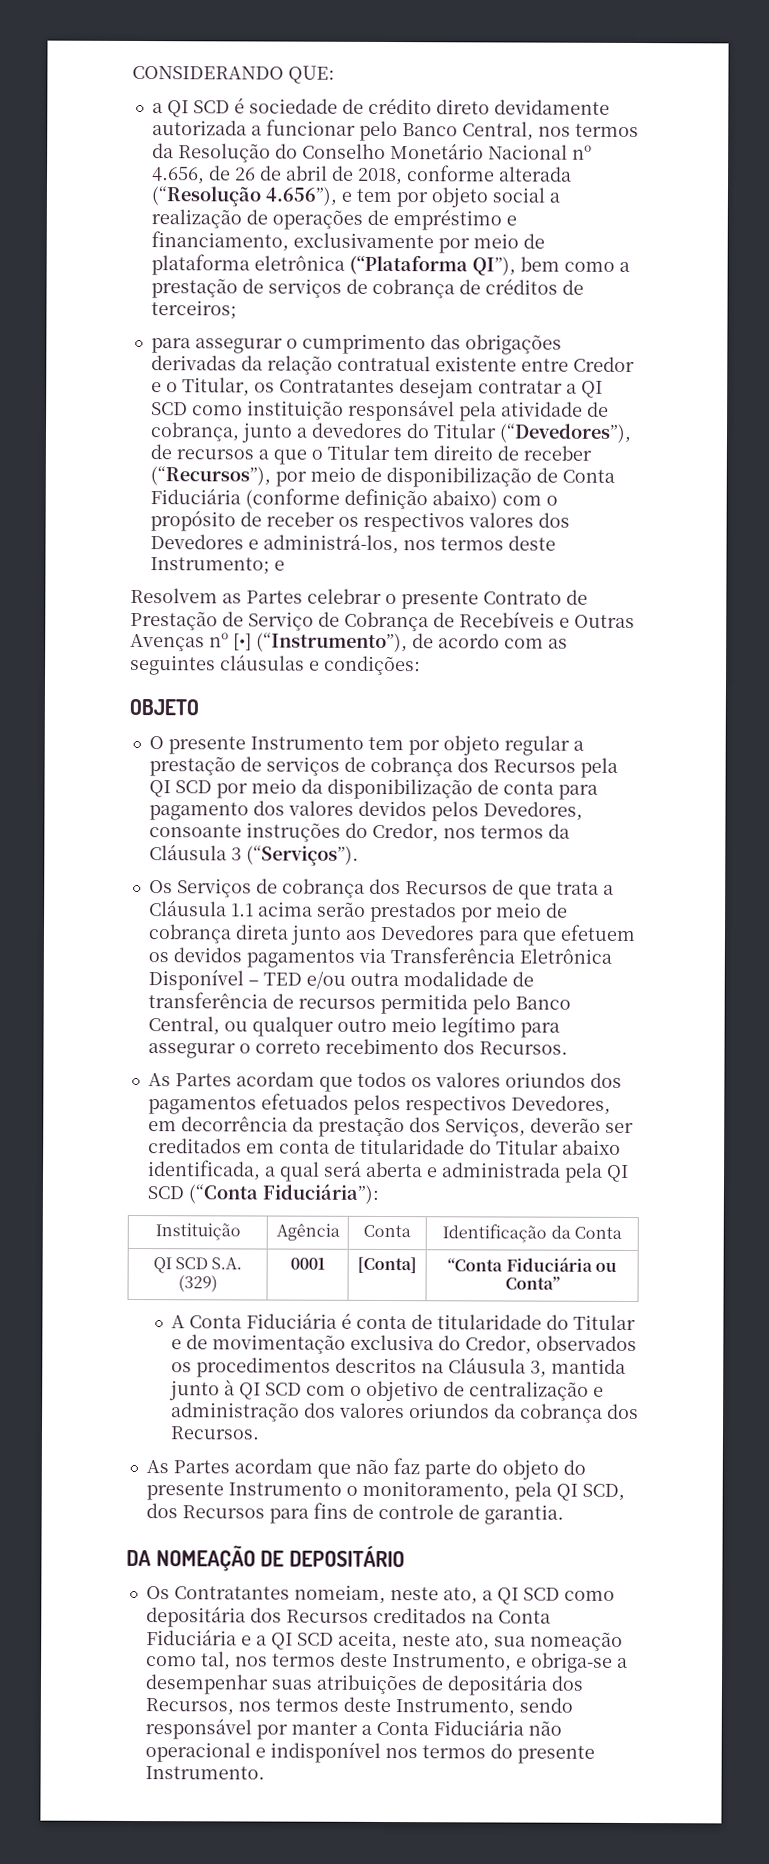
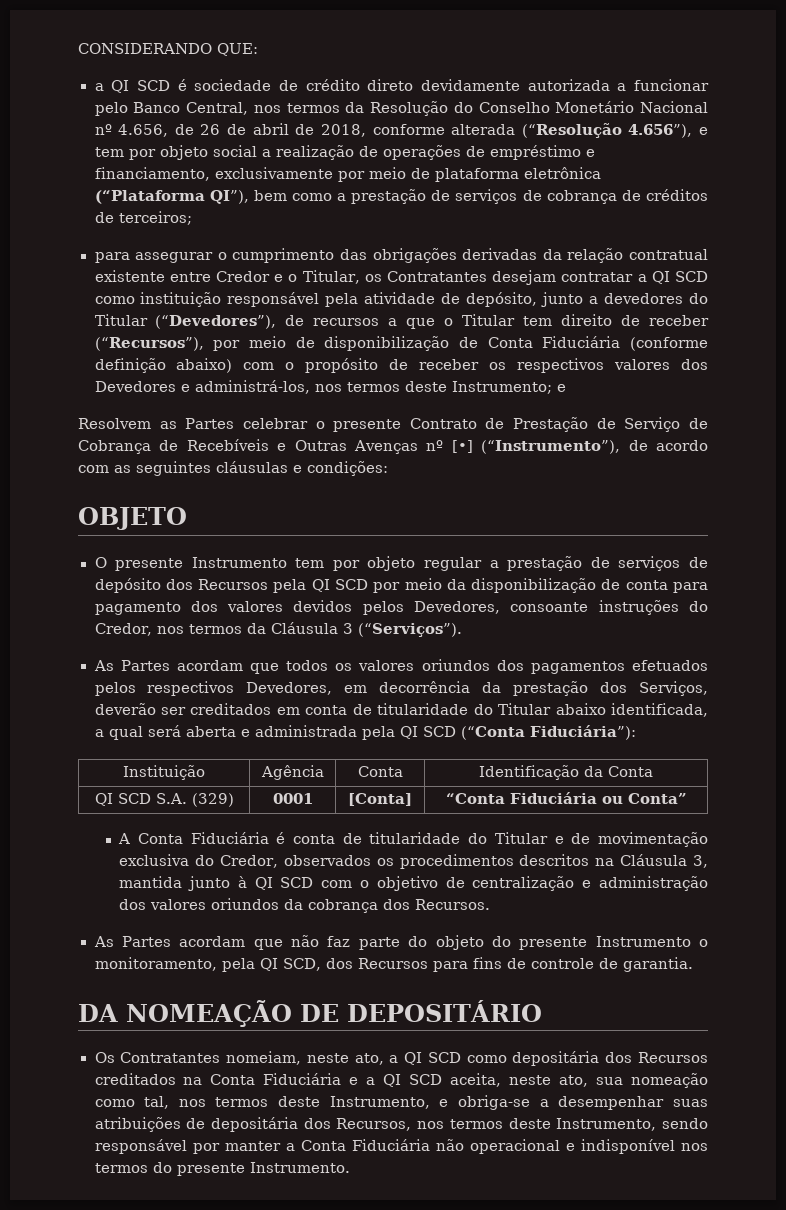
- para assegurar o cumprimento das obrigações derivadas da relação contratual existente entre Credor e o Titular, os Contratantes desejam contratar a QI SCD como instituição responsável pela atividade de cobrança, junto a devedores do Titular (“Devedores”), de recursos a que o Titular tem direito de receber (“Recursos”), por meio de disponibilização de Conta Fiduciária (conforme definição abaixo) com o propósito de receber os respectivos valores dos Devedores e administrá-los, nos termos deste Instrumento;
+ para assegurar o cumprimento das obrigações derivadas da relação contratual existente entre Credor e o Titular, os Contratantes desejam contratar a QI SCD como instituição responsável pela atividade de depósito, junto a devedores do Titular (“Devedores”), de recursos a que o Titular tem direito de receber (“Recursos”), por meio de disponibilização de Conta Fiduciária (conforme definição abaixo) com o propósito de receber os respectivos valores dos Devedores e administrá-los, nos termos deste Instrumento;
- O presente Instrumento tem por objeto regular a prestação de serviços de cobrança dos Recursos pela QI SCD por meio da disponibilização de conta para pagamento dos valores devidos pelos Devedores, consoante instruções do Credor, nos termos da Cláusula 3 (“Serviços”).
+ O presente Instrumento tem por objeto regular a prestação de serviços de depósito dos Recursos pela QI SCD por meio da disponibilização de conta para pagamento dos valores devidos pelos Devedores, consoante instruções do Credor, nos termos da Cláusula 3 (“Serviços”).
- Os Serviços de cobrança dos Recursos de que trata a Cláusula 1.1 acima serão prestados por meio de cobrança direta junto aos Devedores para que efetuem os devidos pagamentos via Transferência Eletrônica Disponível – TED e/ou outra modalidade de transferência de recursos permitida pelo Banco Central, ou qualquer outro meio legítimo para assegurar o correto recebimento dos Recursos.

